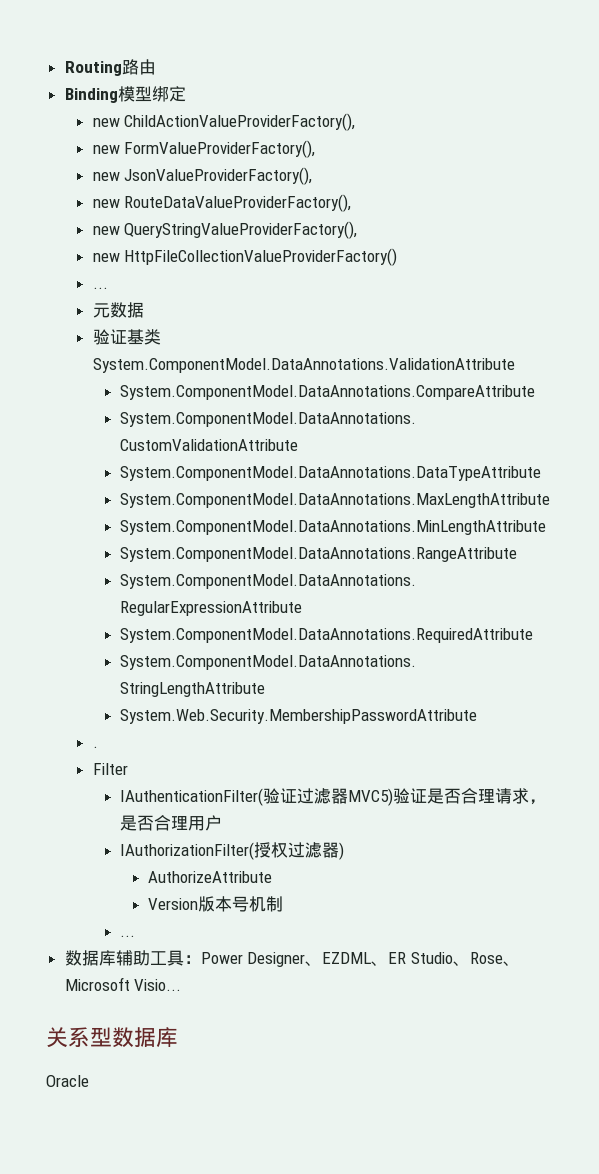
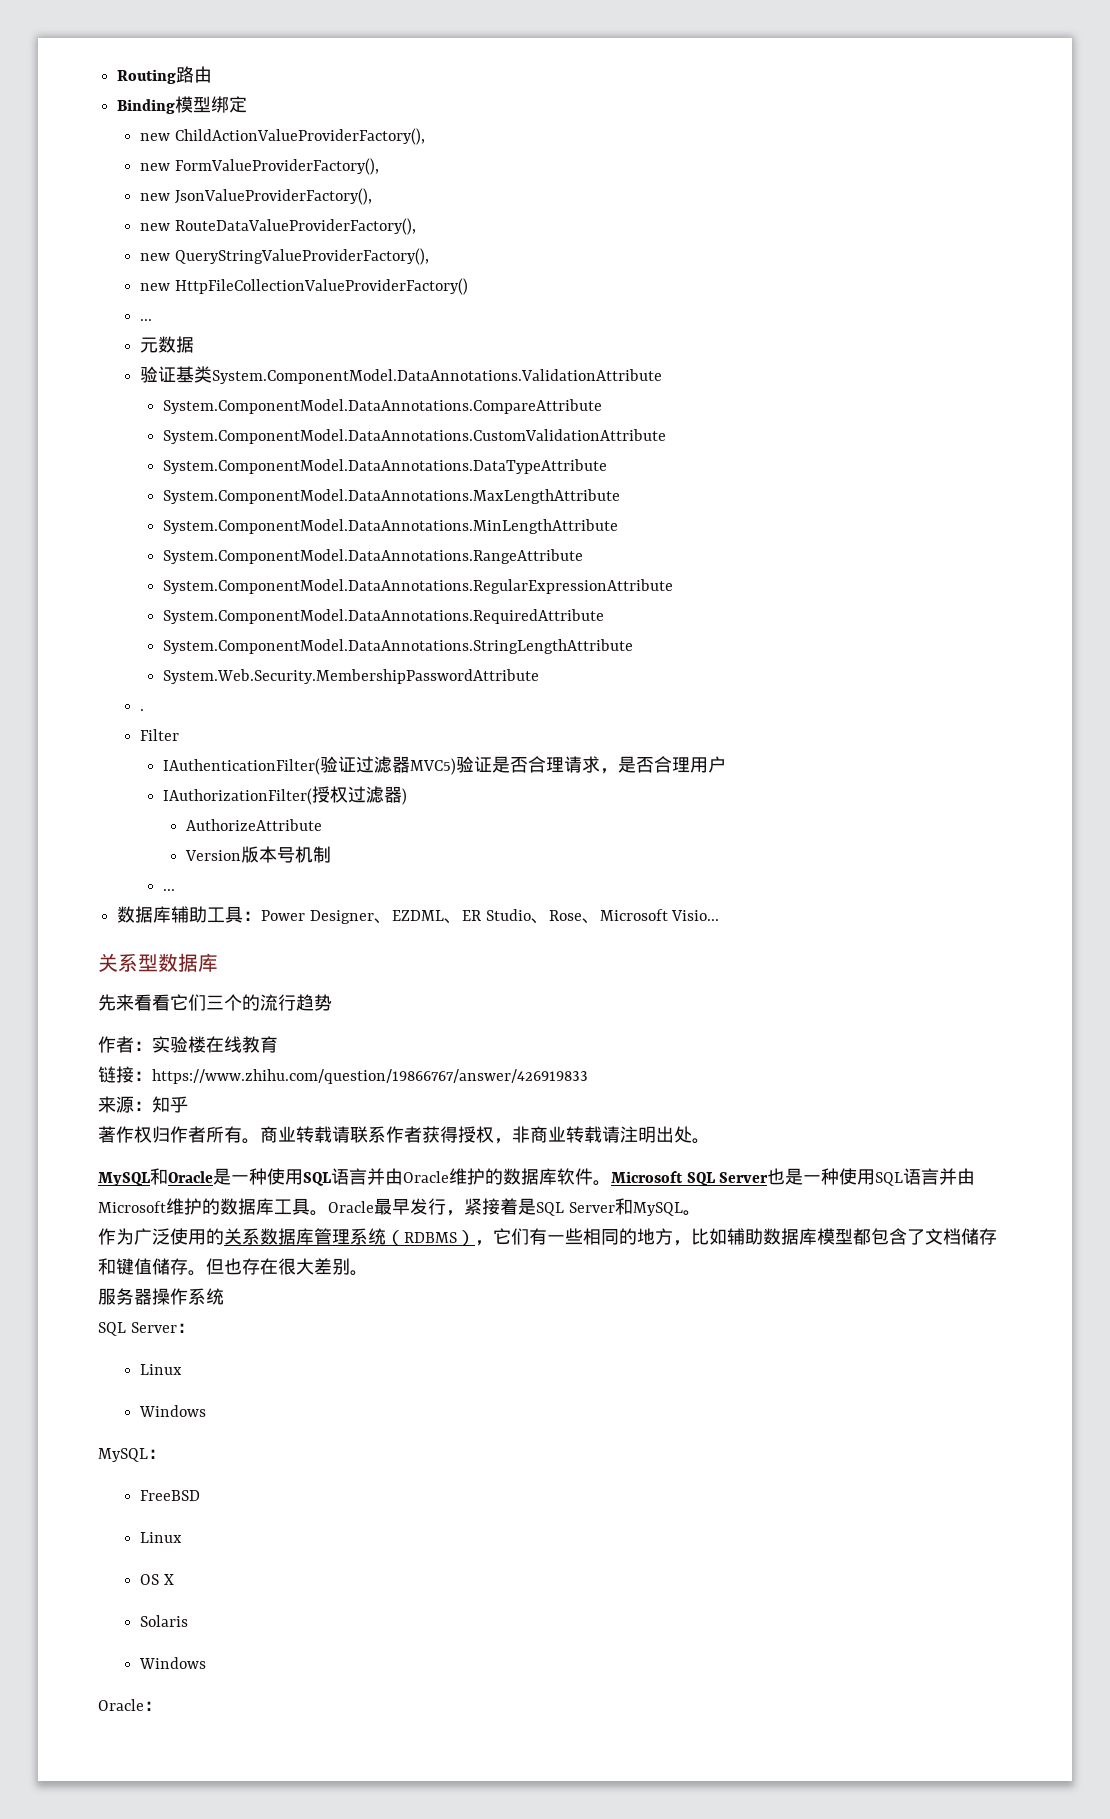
- Oracle
+ 先来看看它们三个的流行趋势
+ 作者：实验楼在线教育
+ 链接：https://www.zhihu.com/question/19866767/answer/426919833
+ 来源：知乎
+ 著作权归作者所有。商业转载请联系作者获得授权，非商业转载请注明出处。
+ MySQL和Oracle是一种使用SQL语言并由Oracle维护的数据库软件。Microsoft SQL Server也是一种使用SQL语言并由Microsoft维护的数据库工具。Oracle最早发行，紧接着是SQL Server和MySQL。
+ 作为广泛使用的关系数据库管理系统（RDBMS），它们有一些相同的地方，比如辅助数据库模型都包含了文档储存和键值储存。但也存在很大差别。
+ 服务器操作系统
+ SQL Server：
+ Linux
+ Windows
+ MySQL：
+ FreeBSD
+ Linux
+ OS X
+ Solaris
+ Windows
+ Oracle：

